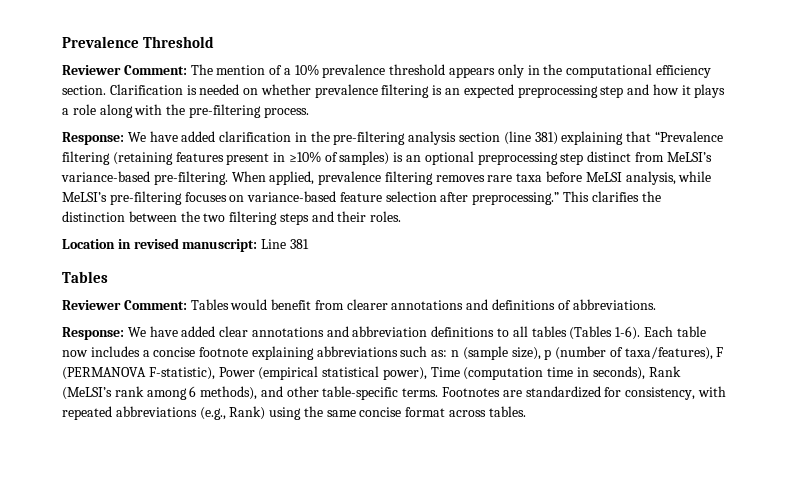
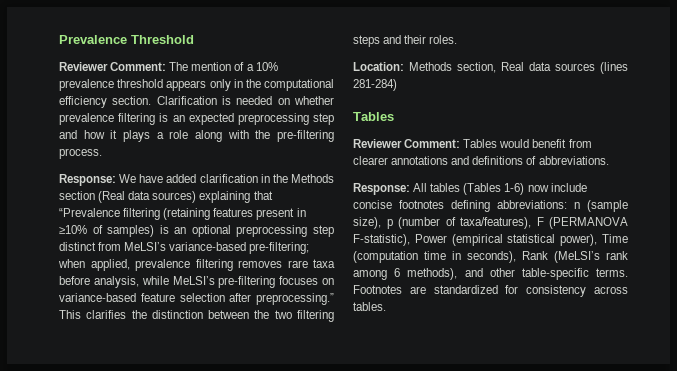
- Response: We have added clarification in the pre-filtering analysis section (line 381) explaining that “Prevalence filtering (retaining features present in ≥10% of samples) is an optional preprocessing step distinct from MeLSI’s variance-based pre-filtering. When applied, prevalence filtering removes rare taxa before MeLSI analysis, while MeLSI’s pre-filtering focuses on variance-based feature selection after preprocessing.”
+ Response: We have added clarification in the Methods section (Real data sources) explaining that “Prevalence filtering (retaining features present in ≥10% of samples) is an optional preprocessing step distinct from MeLSI’s variance-based pre-filtering; when applied, prevalence filtering removes rare taxa before analysis, while MeLSI’s pre-filtering focuses on variance-based feature selection after preprocessing.”
- Location in revised manuscript: Line 381
+ Location: Methods section, Real data sources (lines 281-284)
- Response: We have added clear annotations and abbreviation definitions to all tables (Tables 1-6). Each table now includes a concise footnote explaining abbreviations such as: n (sample size), p (number of taxa/features), F (PERMANOVA F-statistic), Power (empirical statistical power), Time (computation time in seconds), Rank (MeLSI’s rank among 6 methods), and other table-specific terms.
+ Response: All tables (Tables 1-6) now include concise footnotes defining abbreviations: n (sample size), p (number of taxa/features), F (PERMANOVA F-statistic), Power (empirical statistical power), Time (computation time in seconds), Rank (MeLSI’s rank among 6 methods), and other table-specific terms.
- Footnotes are standardized for consistency, with repeated abbreviations (e.g., Rank) using the same concise format across tables.
+ Footnotes are standardized for consistency across tables.

